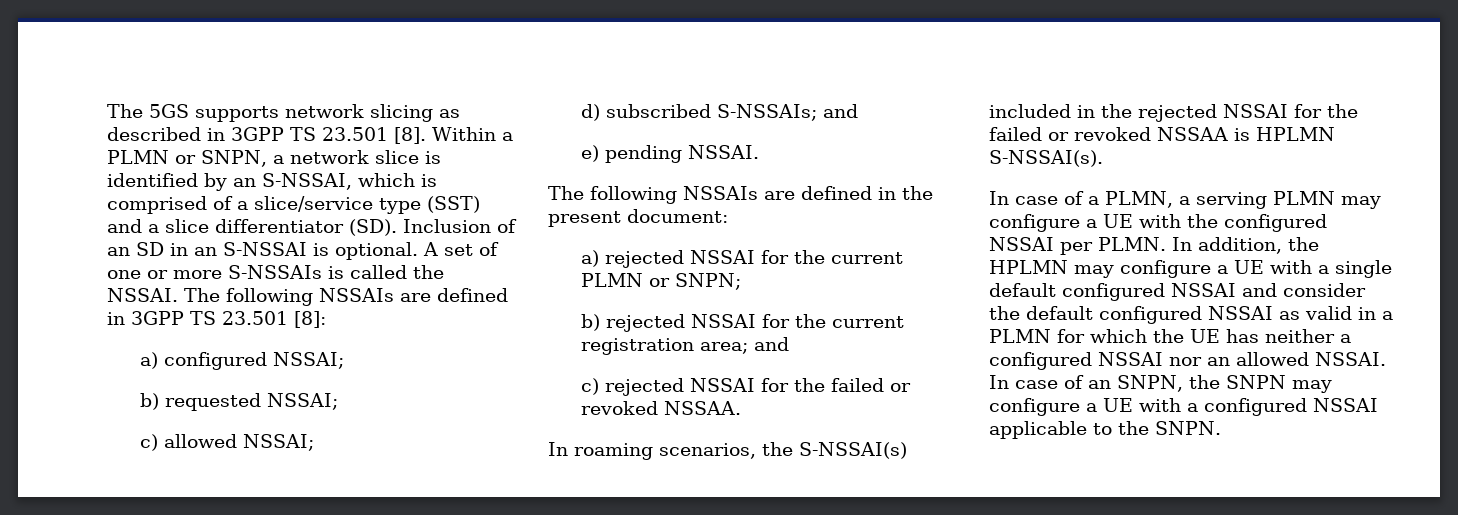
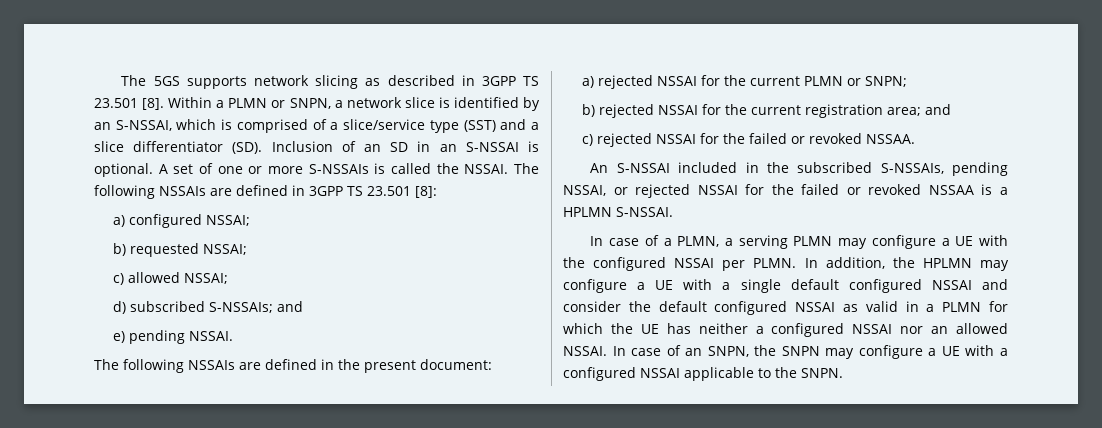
- In roaming scenarios, the S-NSSAI(s) included in the rejected NSSAI for the failed or revoked NSSAA is HPLMN S-NSSAI(s).
+ An S-NSSAI included in the subscribed S-NSSAIs, pending NSSAI, or rejected NSSAI for the failed or revoked NSSAA is a HPLMN S-NSSAI.

